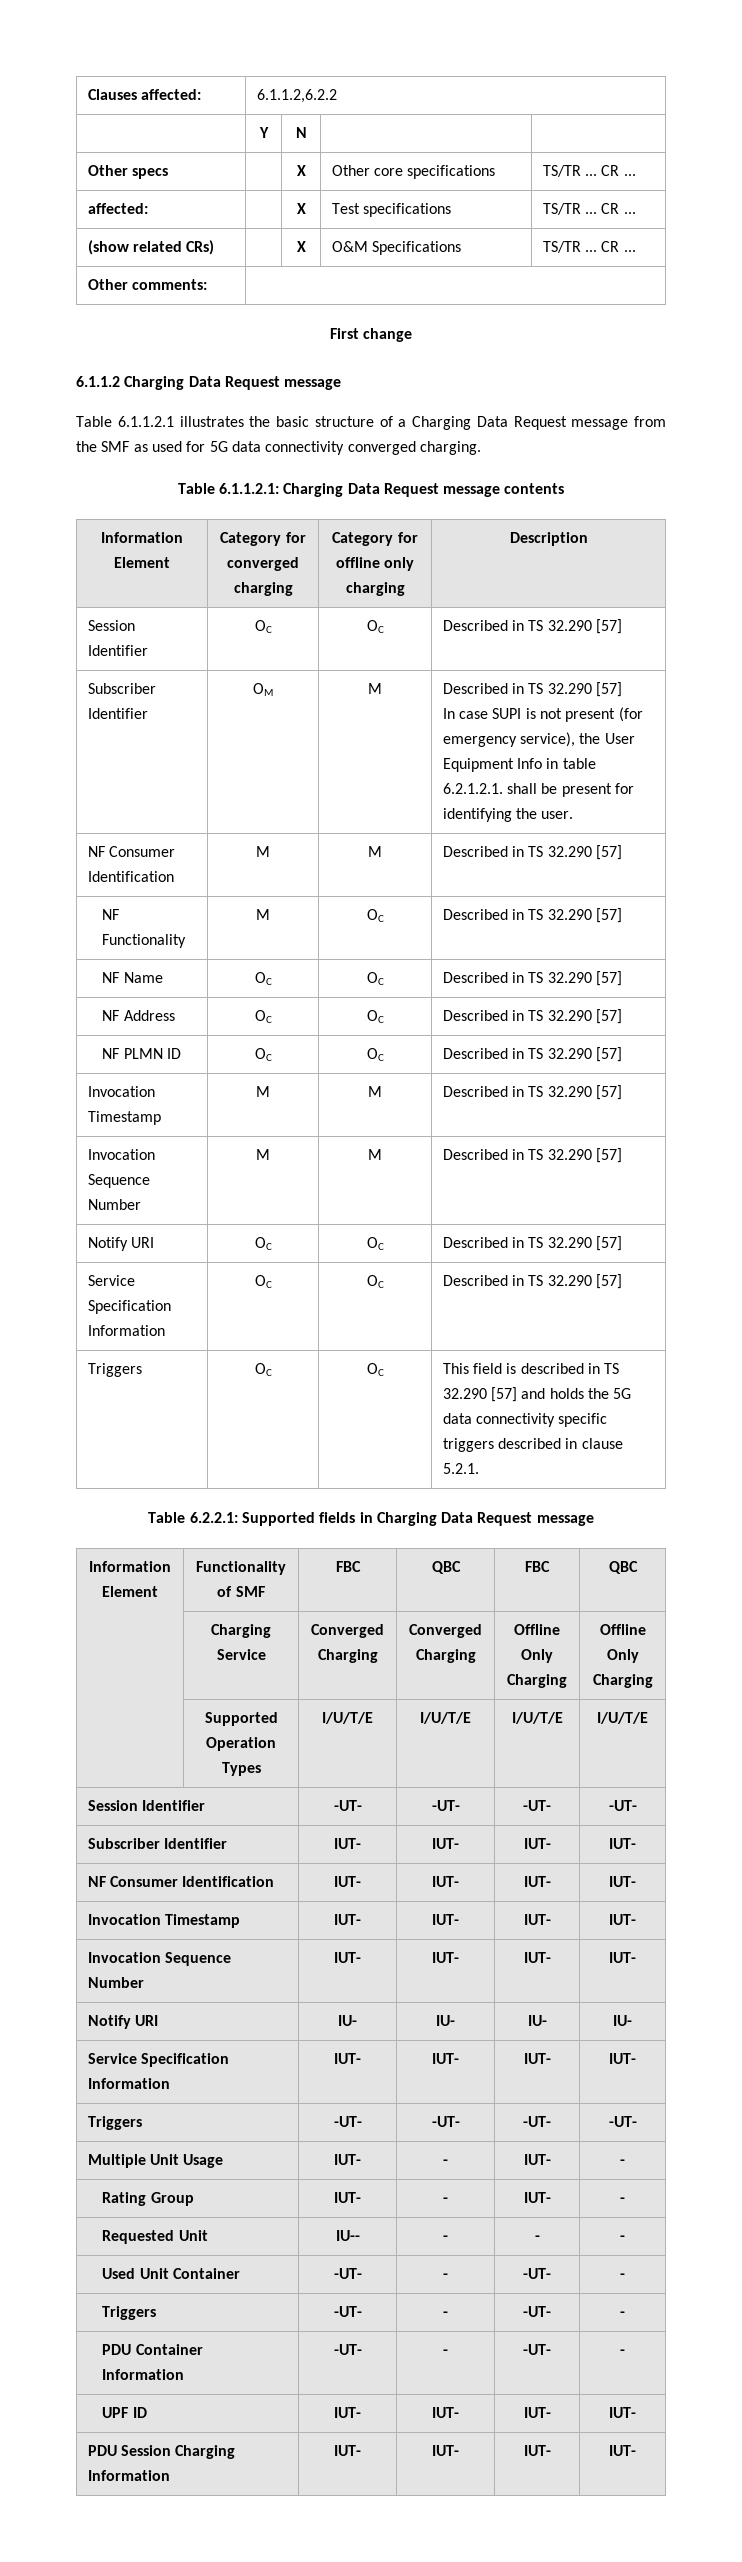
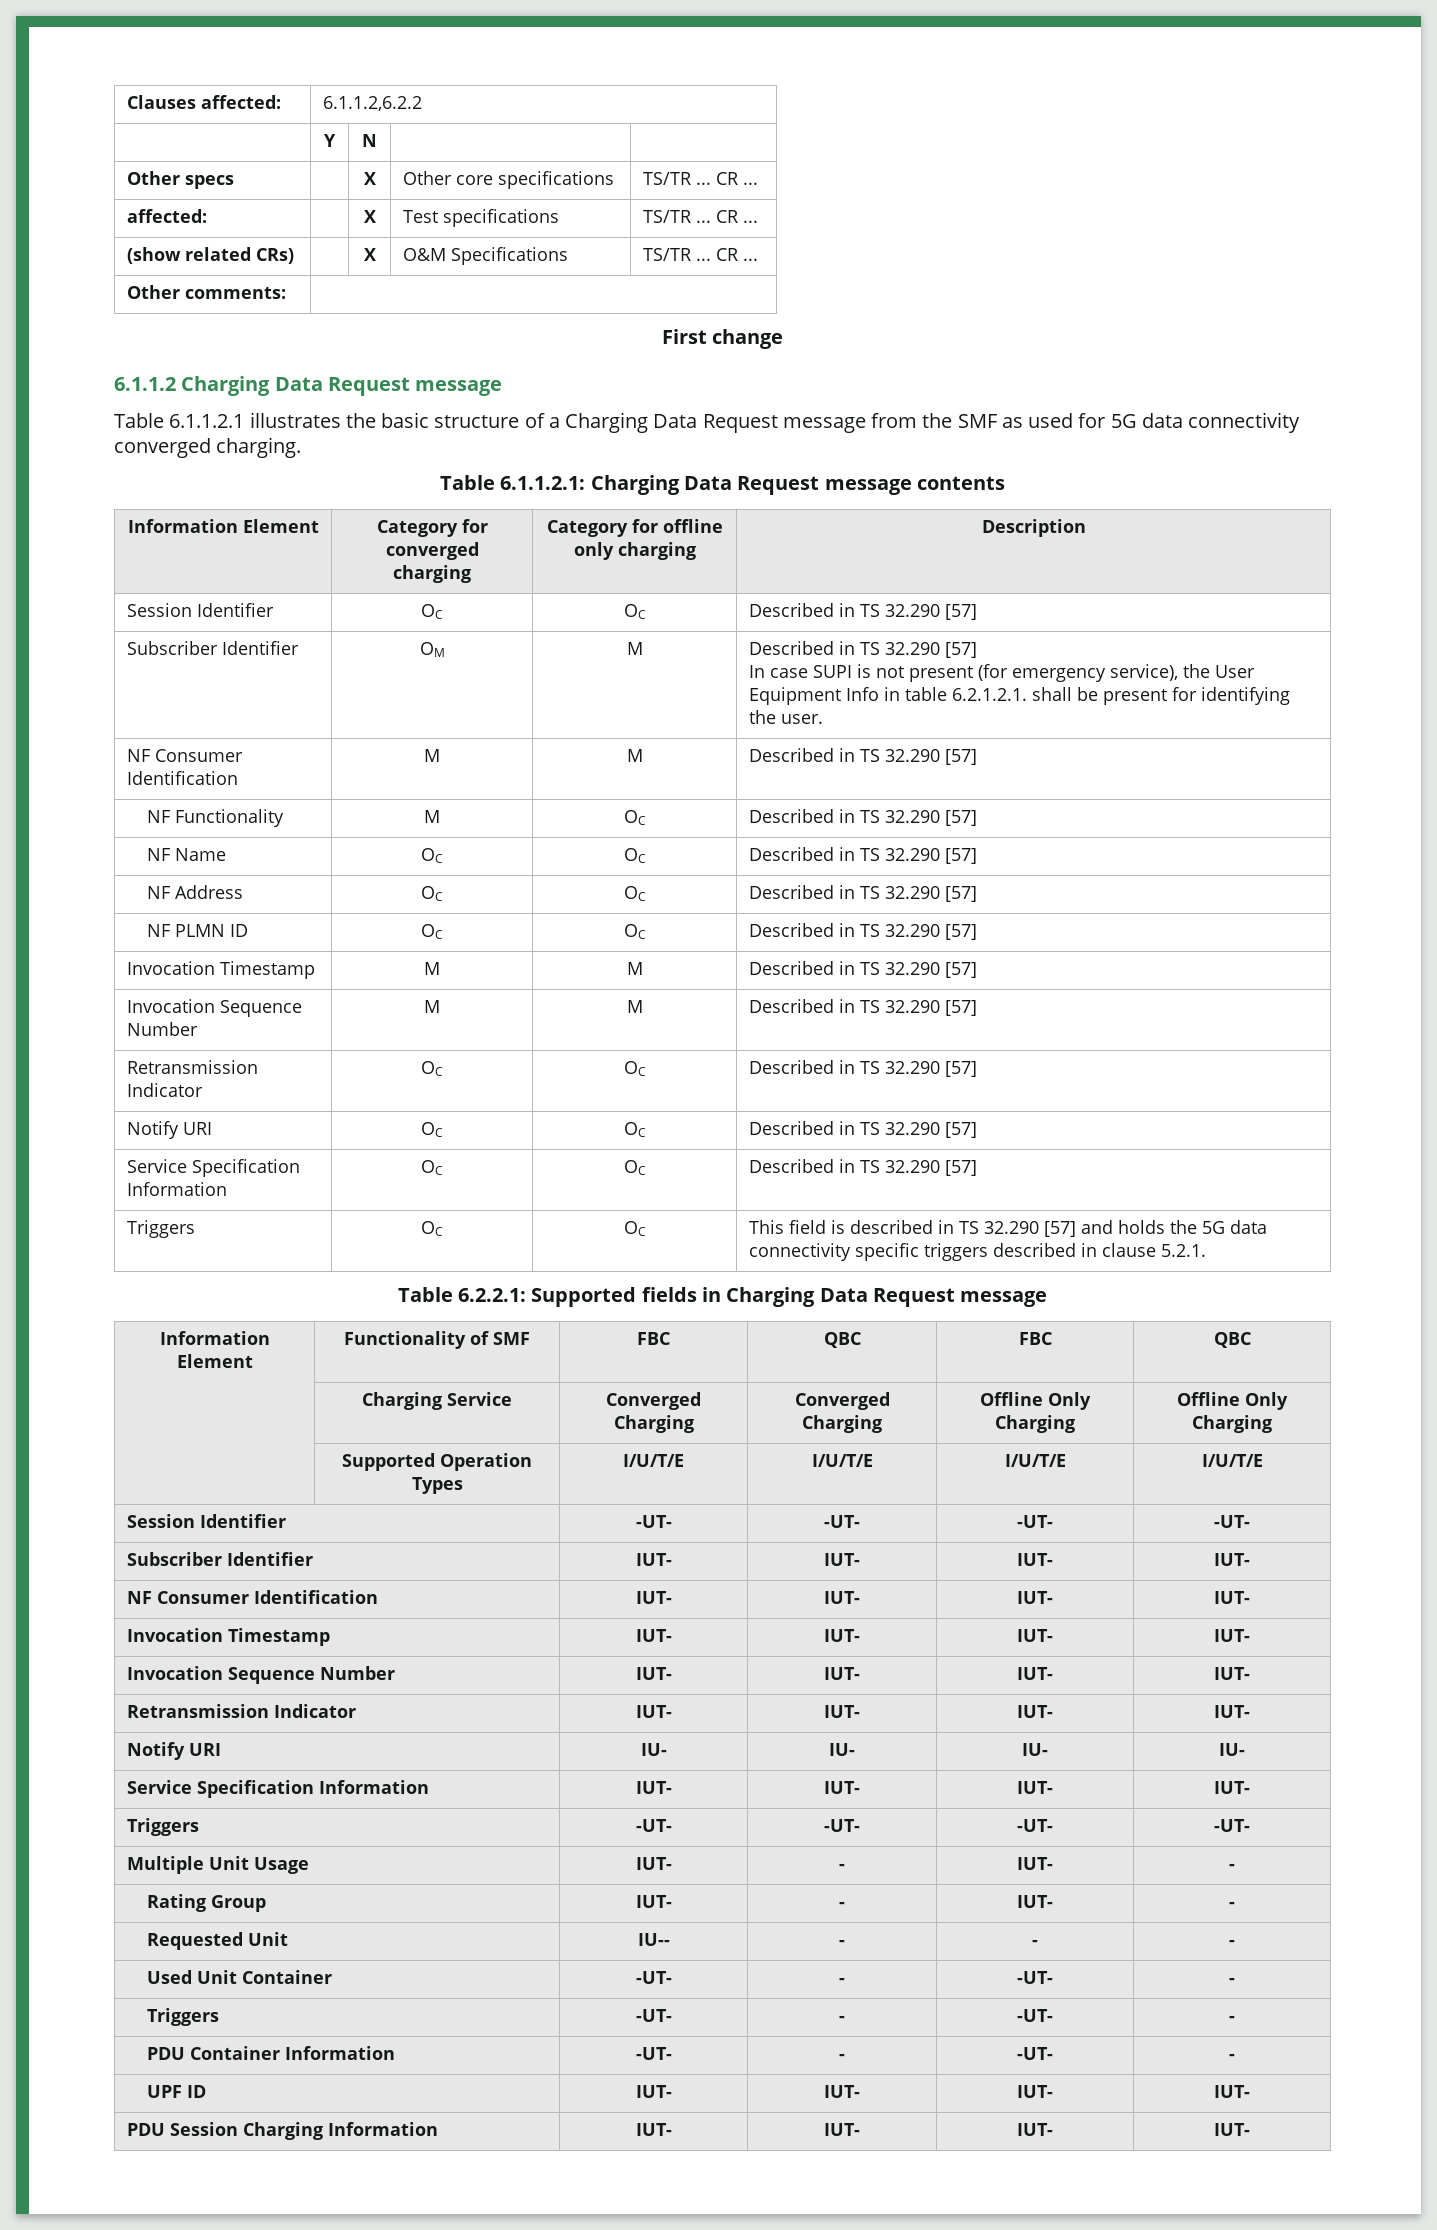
+ Retransmission Indicator | OC | OC | Described in TS 32.290 [57]
+ Retransmission Indicator | IUT- | IUT- | IUT- | IUT-

